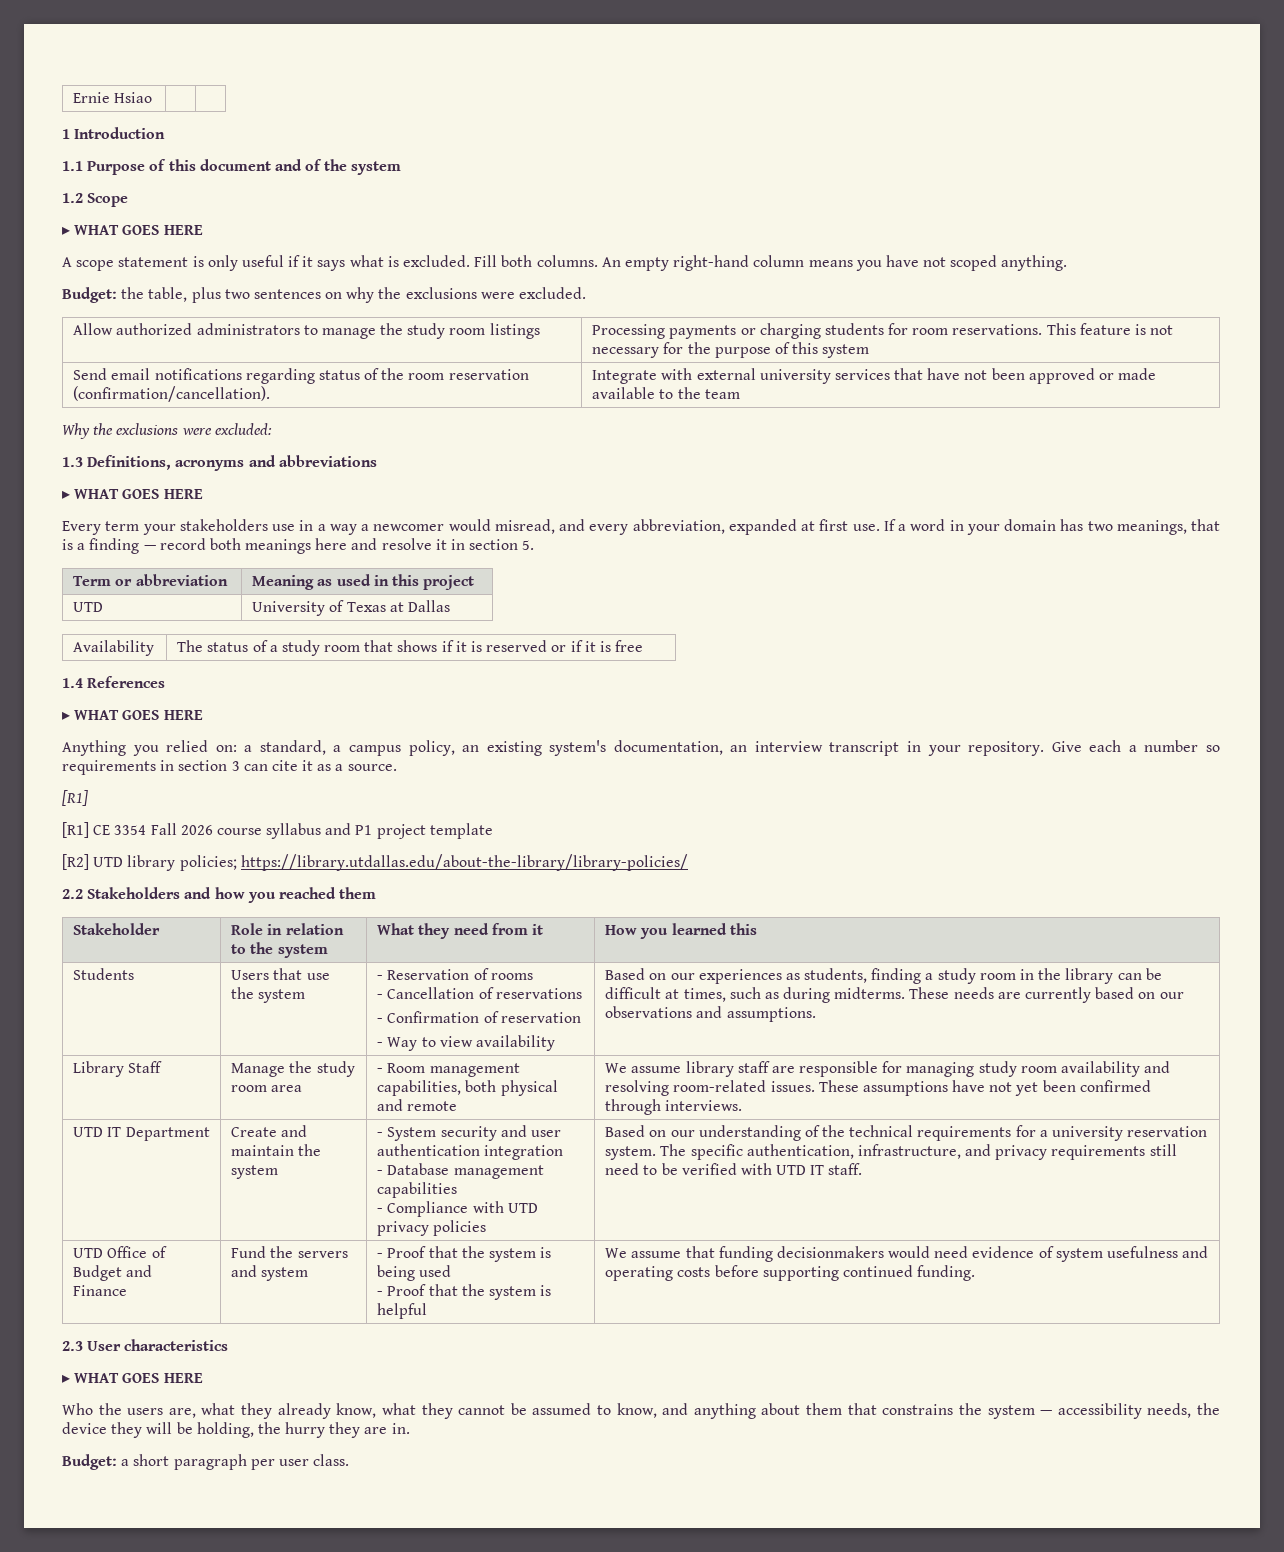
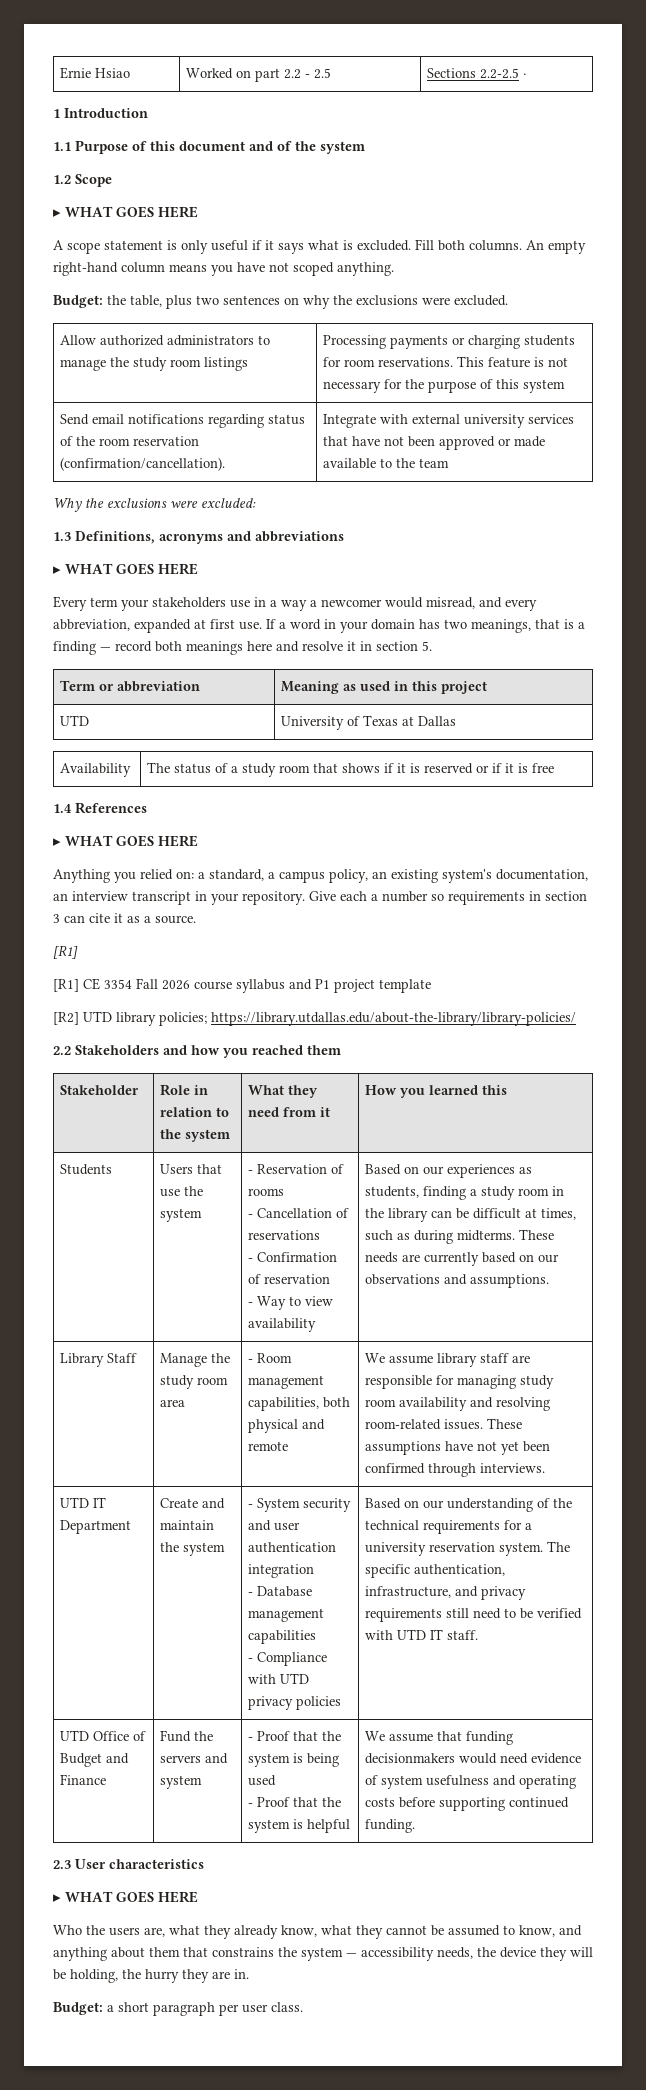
- Ernie Hsiao | |
+ Ernie Hsiao | Worked on part 2.2 - 2.5 | Sections 2.2-2.5 ·

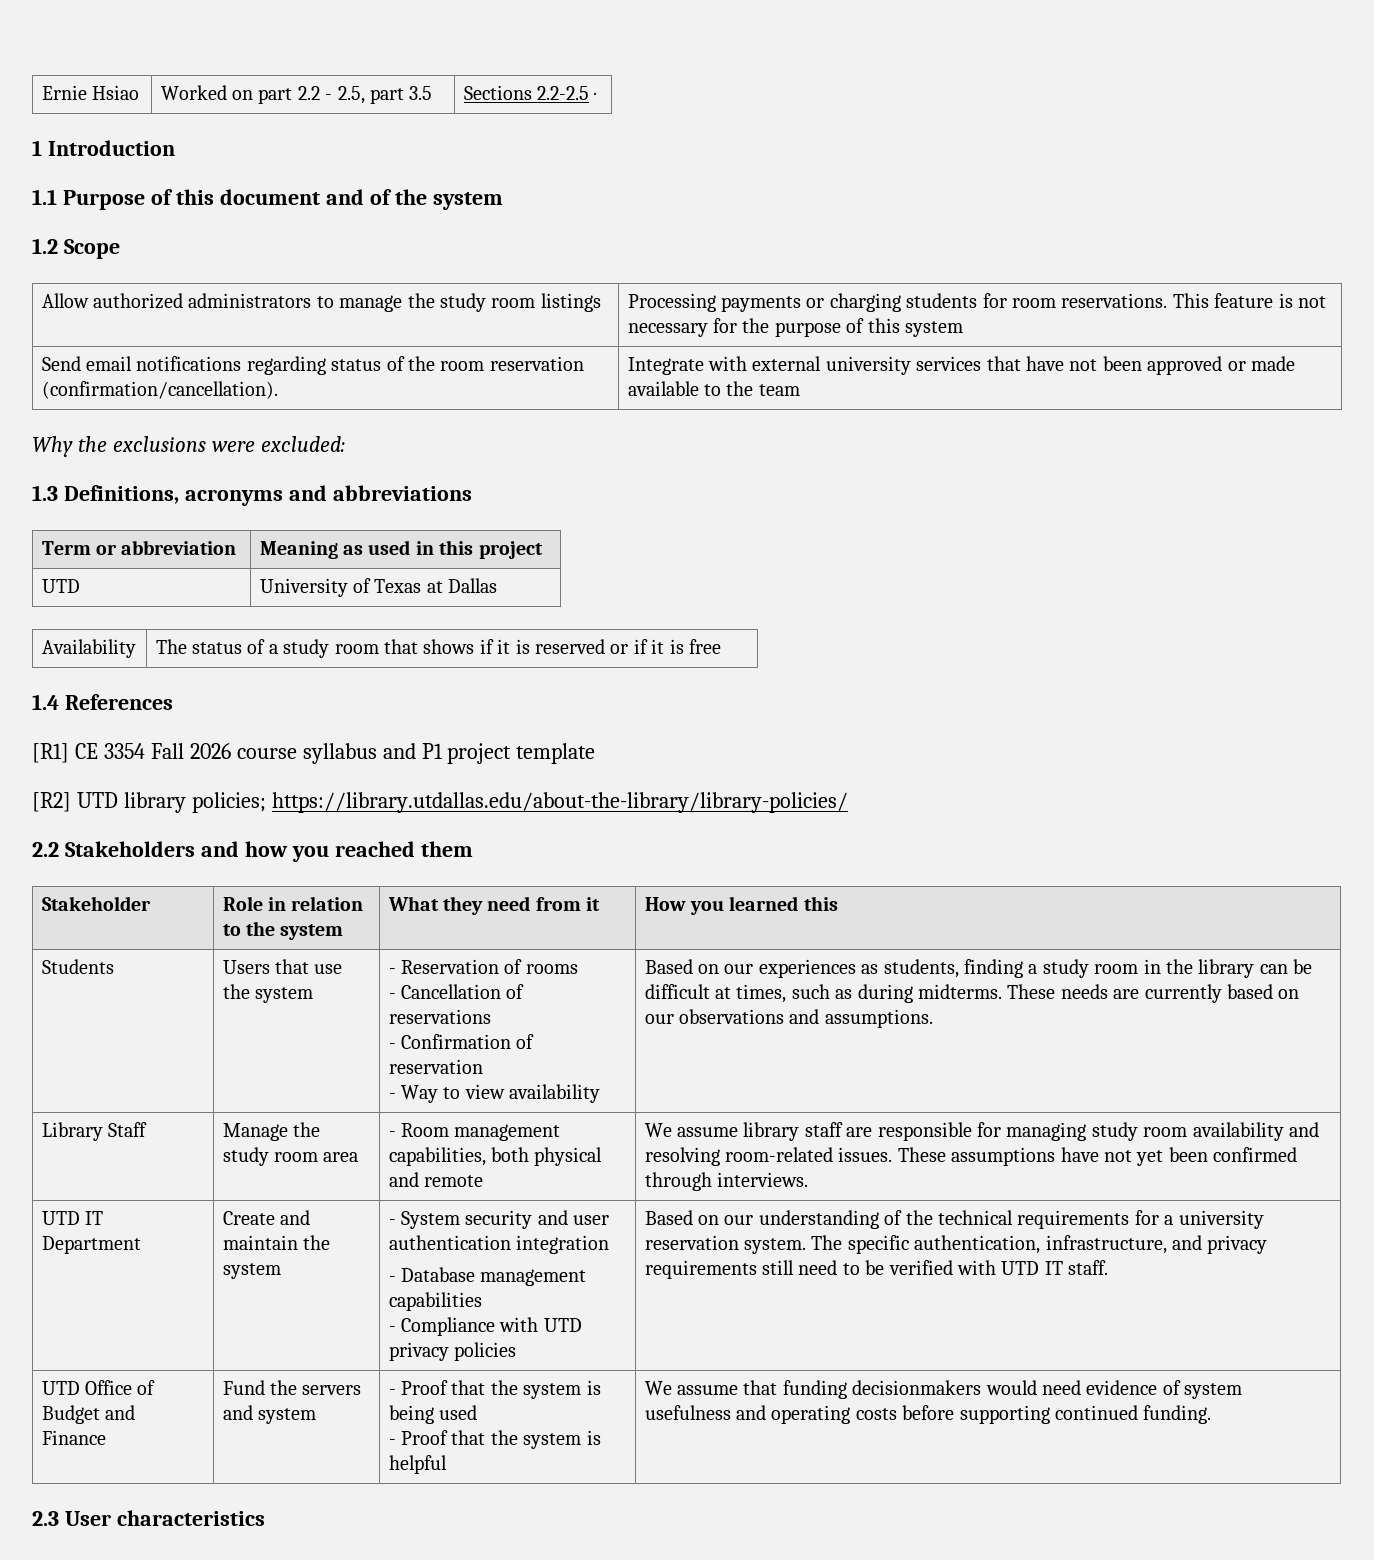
- Ernie Hsiao | Worked on part 2.2 - 2.5 | Sections 2.2-2.5 ·
+ Ernie Hsiao | Worked on part 2.2 - 2.5, part 3.5 | Sections 2.2-2.5 ·
  1.2 Scope
- ▸ WHAT GOES HERE
- A scope statement is only useful if it says what is excluded. Fill both columns. An empty right-hand column means you have not scoped anything.
- Budget: the table, plus two sentences on why the exclusions were excluded.
  1.3 Definitions, acronyms and abbreviations
- ▸ WHAT GOES HERE
- Every term your stakeholders use in a way a newcomer would misread, and every abbreviation, expanded at first use. If a word in your domain has two meanings, that is a finding — record both meanings here and resolve it in section 5.
  1.4 References
- ▸ WHAT GOES HERE
- Anything you relied on: a standard, a campus policy, an existing system's documentation, an interview transcript in your repository. Give each a number so requirements in section 3 can cite it as a source.
- [R1]
  2.3 User characteristics
- ▸ WHAT GOES HERE
- Who the users are, what they already know, what they cannot be assumed to know, and anything about them that constrains the system — accessibility needs, the device they will be holding, the hurry they are in.
- Budget: a short paragraph per user class.

